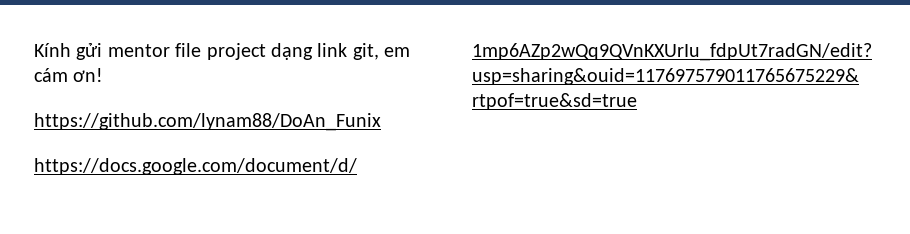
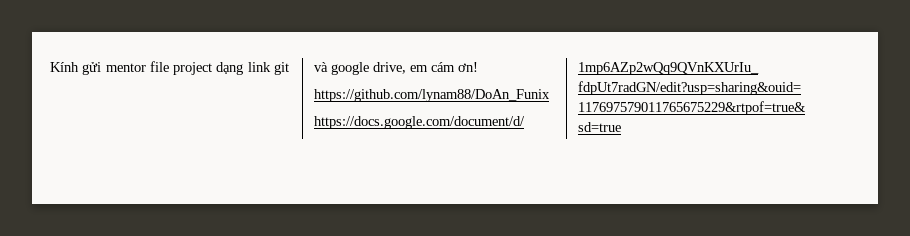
- Kính gửi mentor file project dạng link git, em cám ơn!
+ Kính gửi mentor file project dạng link git và google drive, em cám ơn!

